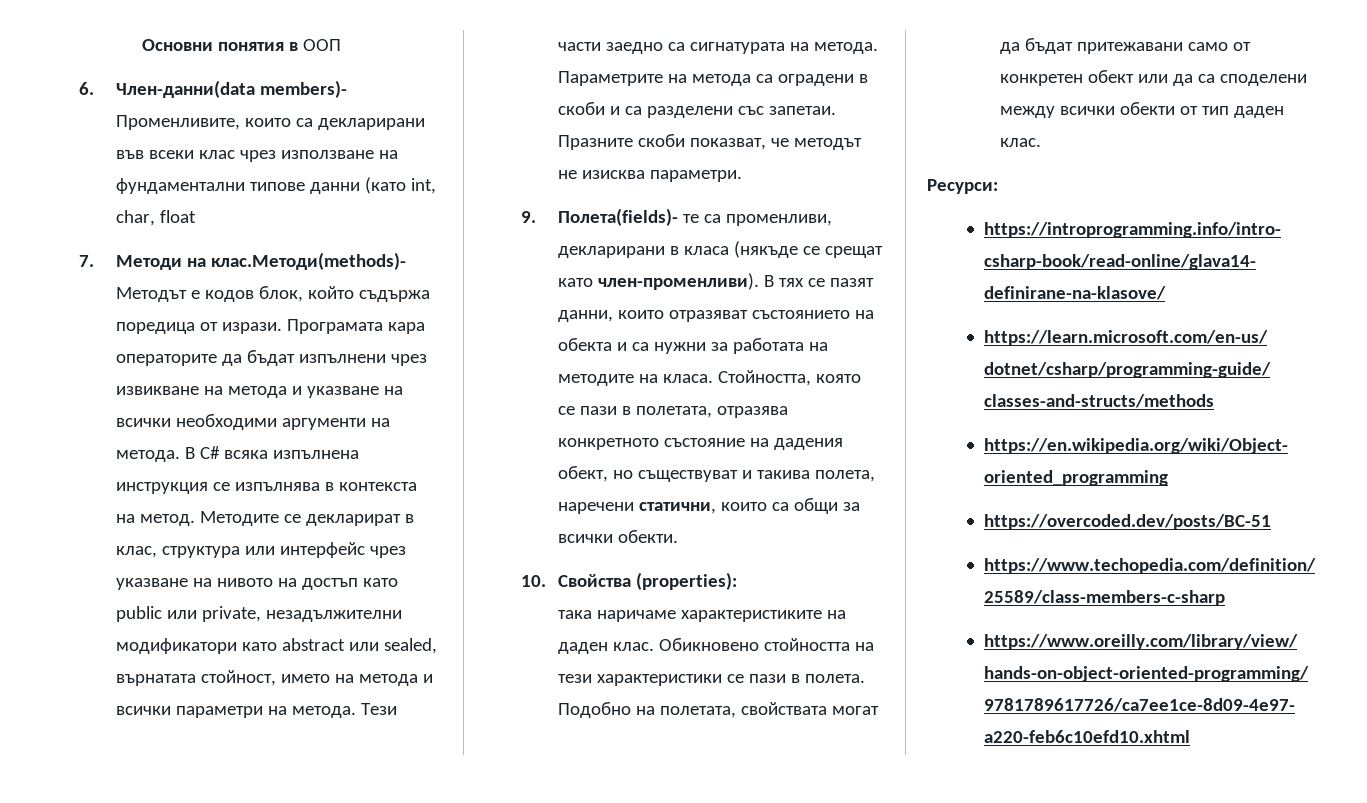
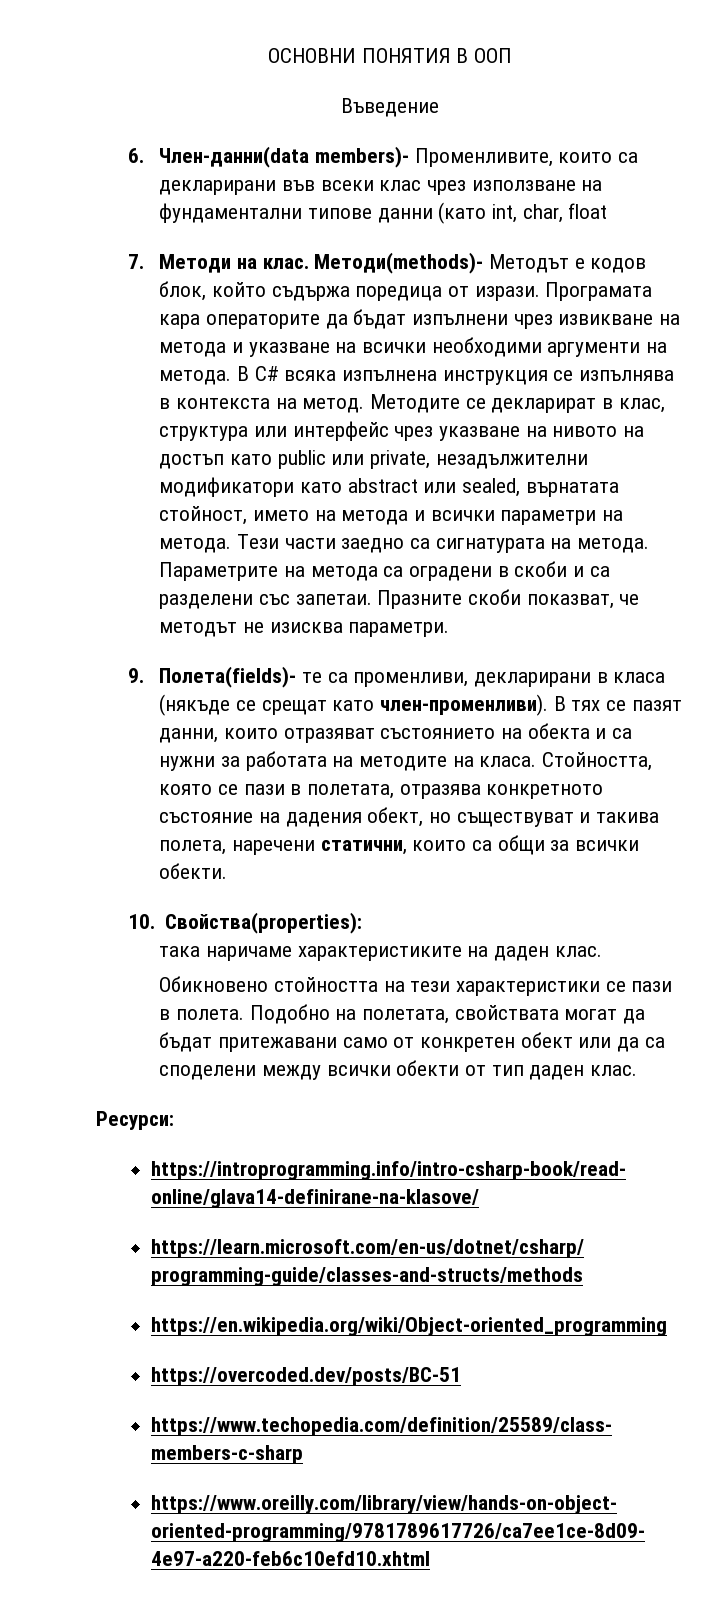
- Основни понятия в ООП
+ ОСНОВНИ ПОНЯТИЯ В ООП
+ Въведение
- 7. Методи на клас.Методи(methods)- Методът е кодов блок, който съдържа поредица от изрази.
+ 7. Методи на клас. Методи(methods)- Методът е кодов блок, който съдържа поредица от изрази.
- 10. Свойства (properties):
+ 10. Свойства(properties):
- така наричаме характеристиките на даден клас. Обикновено стойността на тези характеристики се пази в полета.
+ така наричаме характеристиките на даден клас.
+ Обикновено стойността на тези характеристики се пази в полета.

